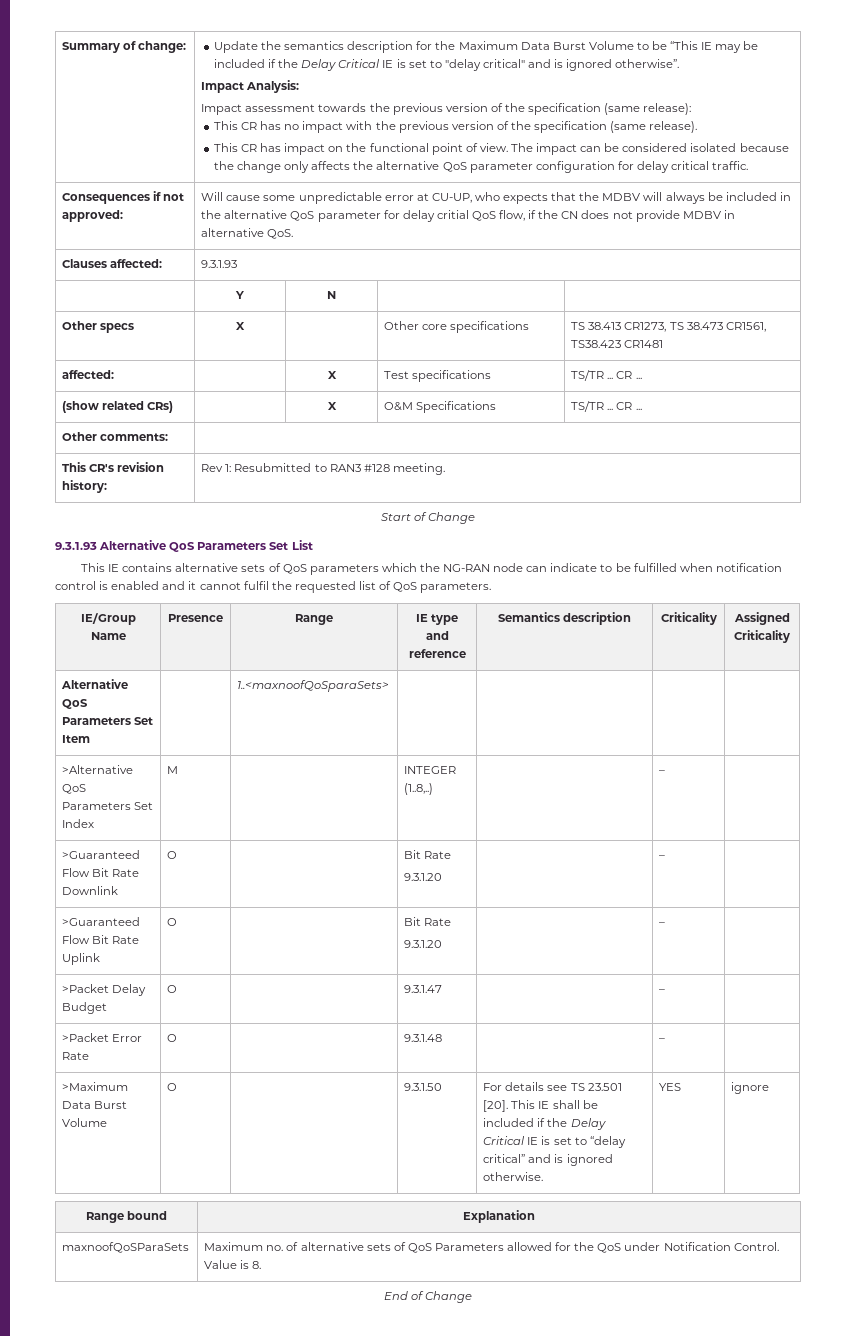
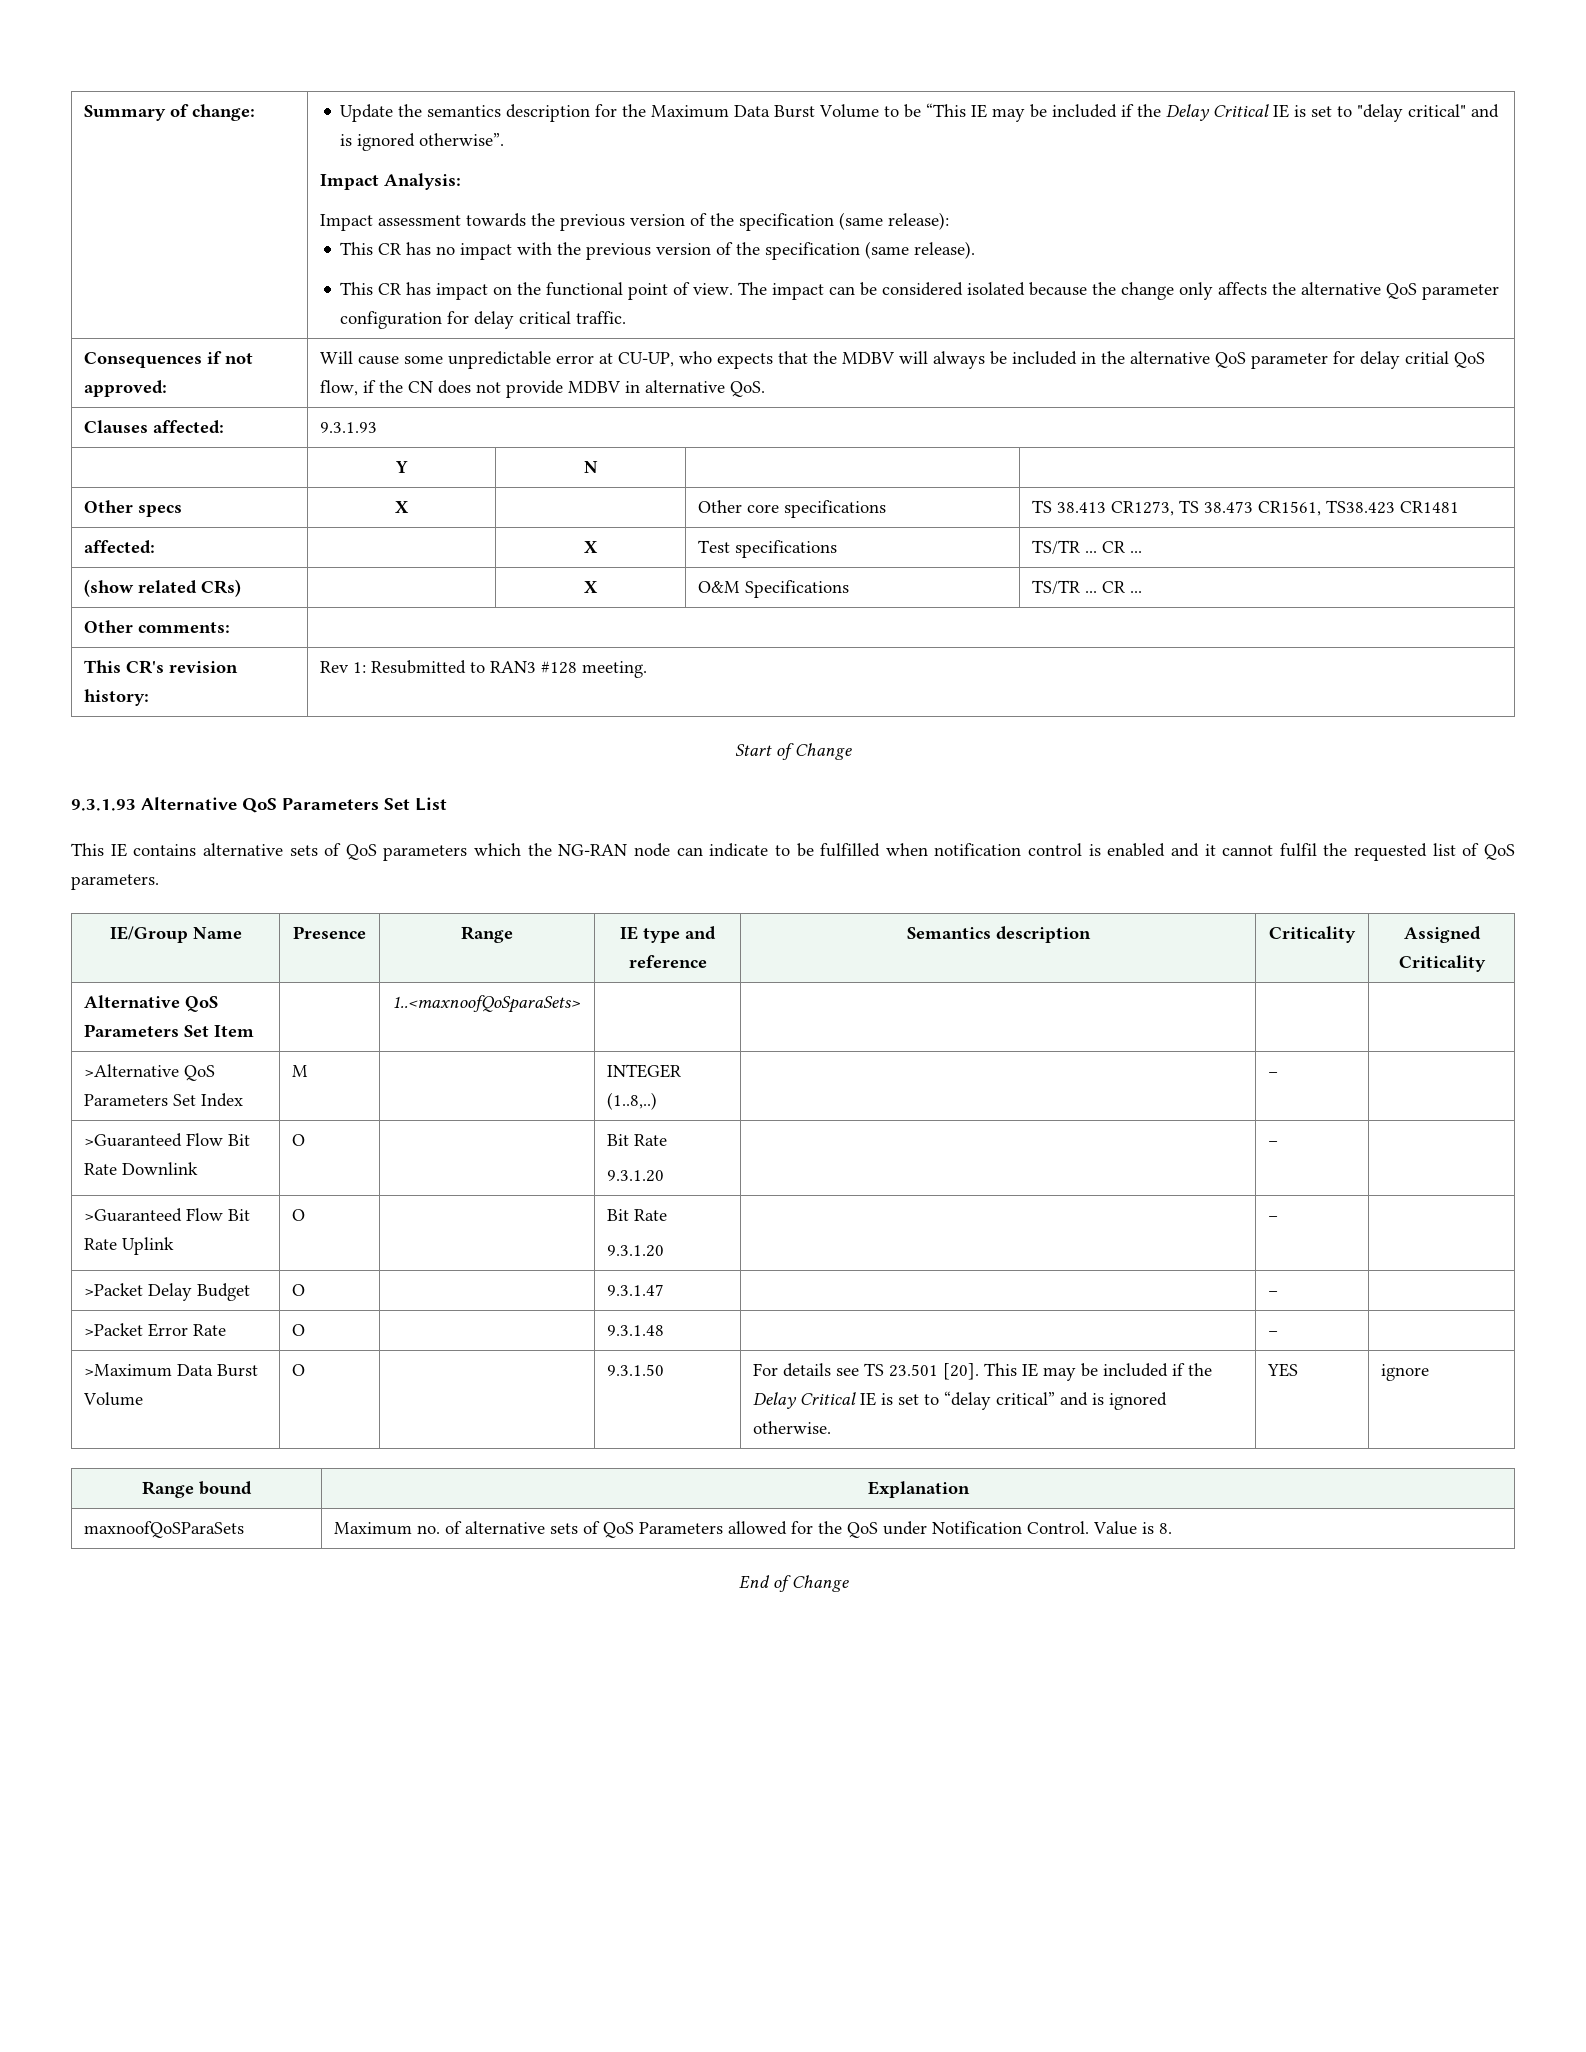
- >Maximum Data Burst Volume | O | | 9.3.1.50 | For details see TS 23.501 [20]. This IE shall be included if the Delay Critical IE is set to “delay critical” and is ignored otherwise. | YES | ignore
+ >Maximum Data Burst Volume | O | | 9.3.1.50 | For details see TS 23.501 [20]. This IE may be included if the Delay Critical IE is set to “delay critical” and is ignored otherwise. | YES | ignore

